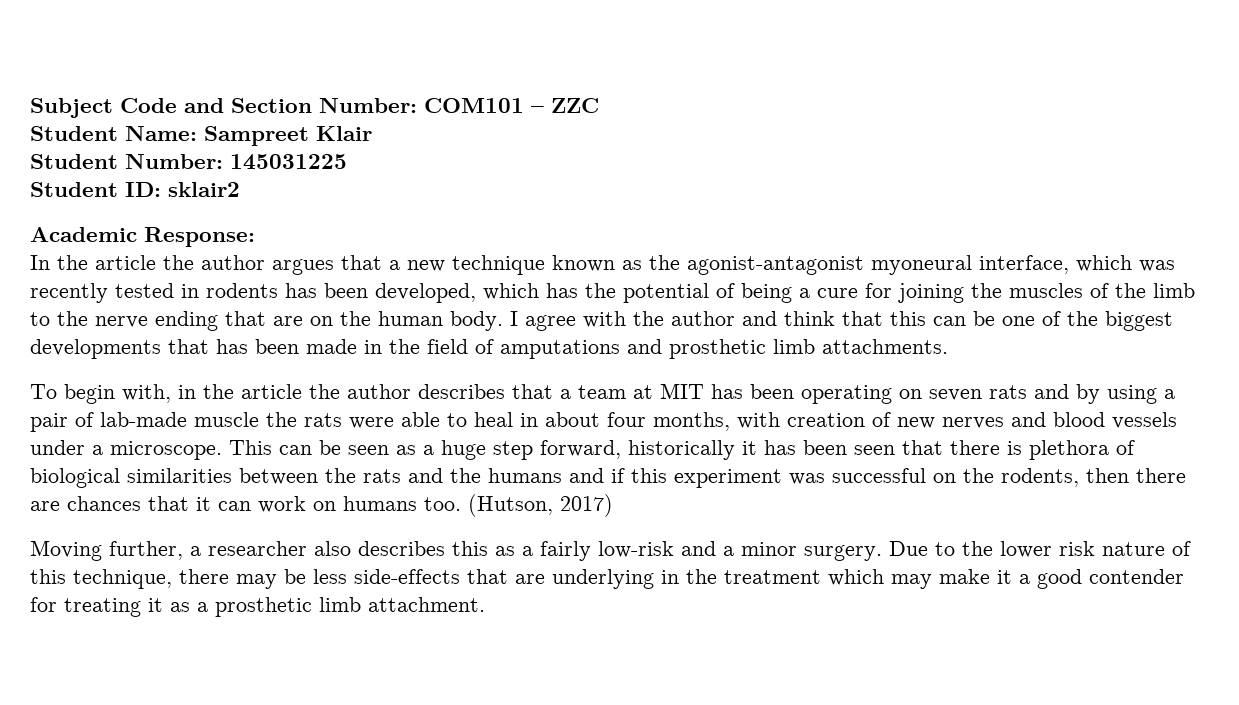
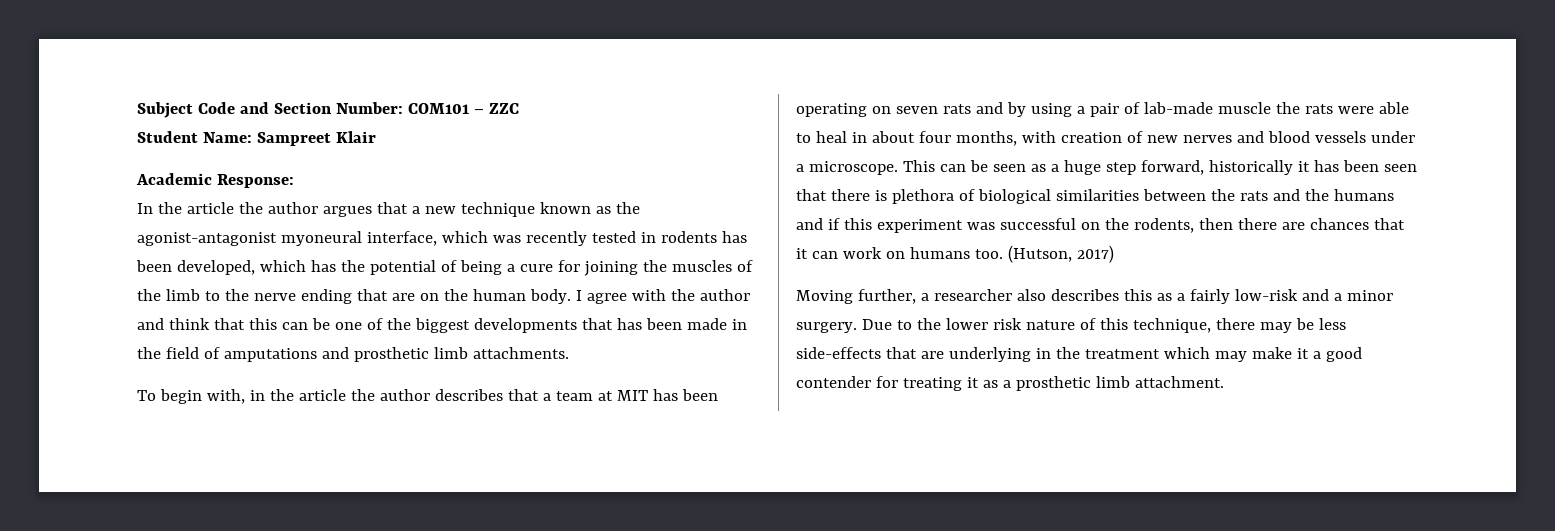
- Student Number: 145031225
- Student ID: sklair2

